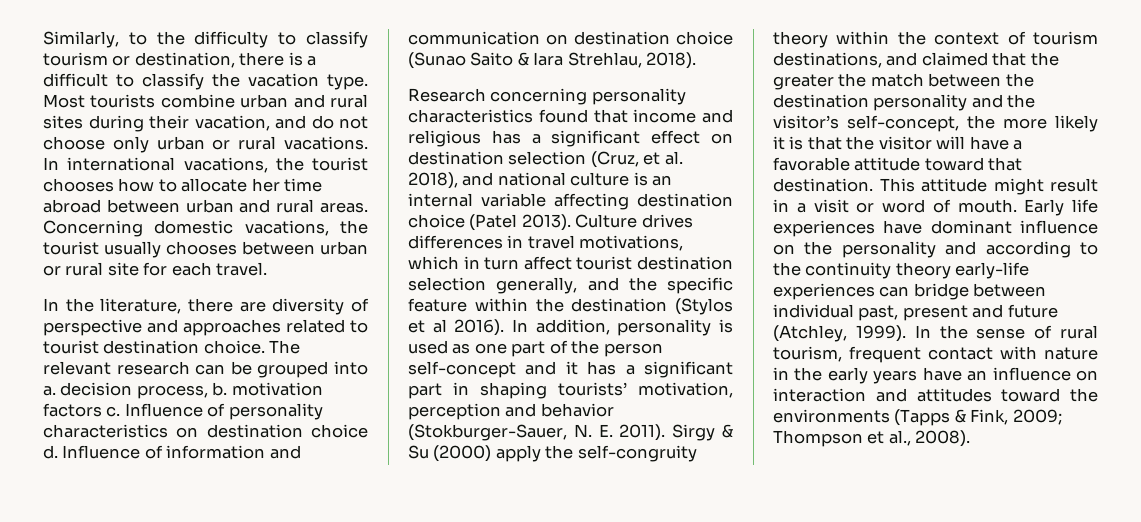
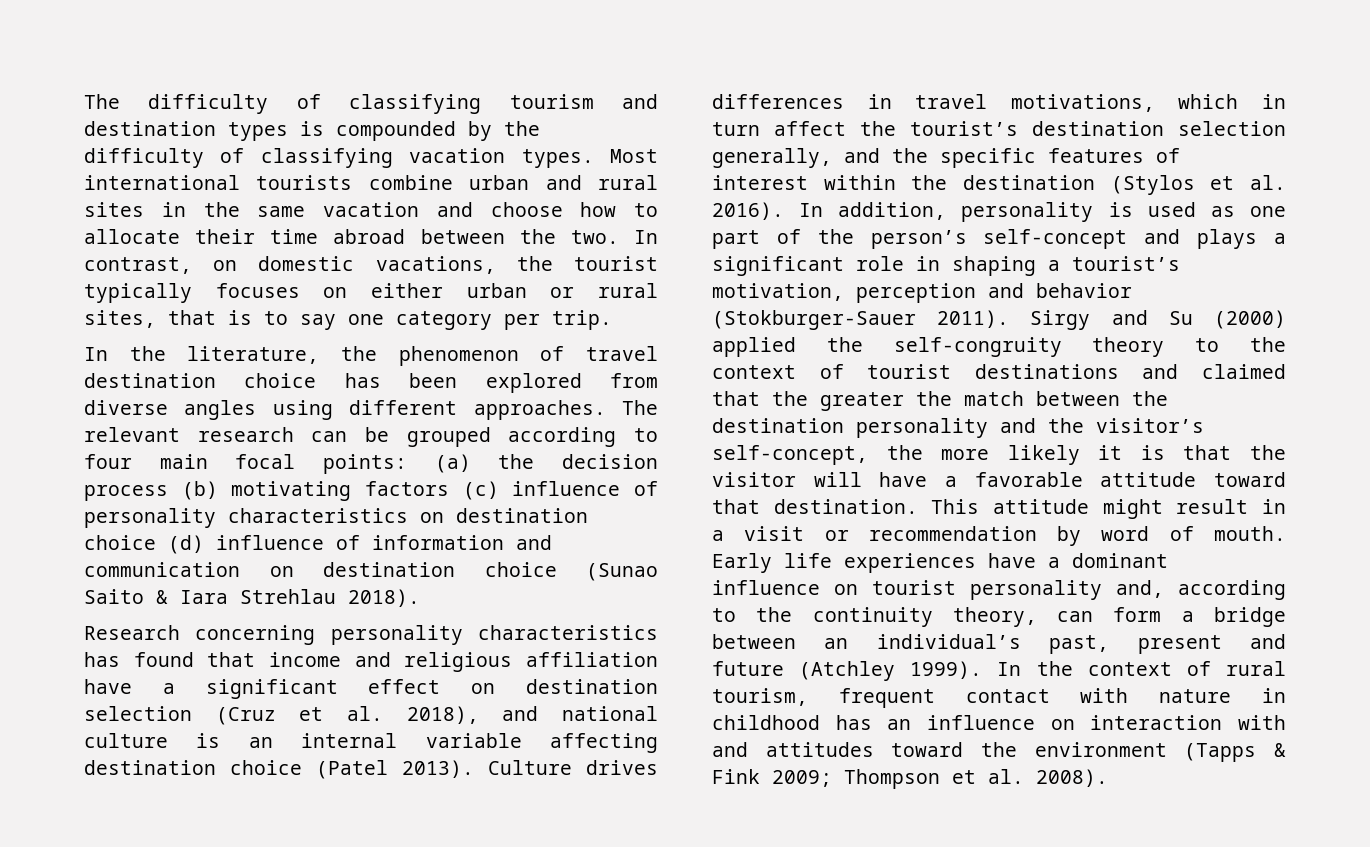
- Similarly, to the difficulty to classify tourism or destination, there is a difficult to classify the vacation type. Most tourists combine urban and rural sites during their vacation, and do not choose only urban or rural vacations. In international vacations, the tourist chooses how to allocate her time abroad between urban and rural areas. Concerning domestic vacations, the tourist usually chooses between urban or rural site for each travel.
- In the literature, there are diversity of perspective and approaches related to tourist destination choice.
+ The difficulty of classifying tourism and destination types is compounded by the difficulty of classifying vacation types. Most international tourists combine urban and rural sites in the same vacation and choose how to allocate their time abroad between the two. In contrast, on domestic vacations, the tourist typically focuses on either urban or rural sites, that is to say one category per trip.
+ In the literature, the phenomenon of travel destination choice has been explored from diverse angles using different approaches.
- The relevant research can be grouped into a. decision process, b. motivation factors c. Influence of personality characteristics on destination choice d. Influence of information and communication on destination choice (Sunao Saito & Iara Strehlau, 2018).
+ The relevant research can be grouped according to four main focal points: (a) the decision process (b) motivating factors (c) influence of personality characteristics on destination choice (d) influence of information and communication on destination choice (Sunao Saito & Iara Strehlau 2018).
- Research concerning personality characteristics found that income and religious has a significant effect on destination selection (Cruz, et al. 2018), and national culture is an internal variable affecting destination choice (Patel 2013).
+ Research concerning personality characteristics has found that income and religious affiliation have a significant effect on destination selection (Cruz et al. 2018), and national culture is an internal variable affecting destination choice (Patel 2013).
- Culture drives differences in travel motivations, which in turn affect tourist destination selection generally, and the specific feature within the destination (Stylos et al 2016).
+ Culture drives differences in travel motivations, which in turn affect the tourist’s destination selection generally, and the specific features of interest within the destination (Stylos et al. 2016).
- In addition, personality is used as one part of the person self-concept and it has a significant part in shaping tourists’ motivation, perception and behavior (Stokburger-Sauer, N. E. 2011).
+ In addition, personality is used as one part of the person’s self-concept and plays a significant role in shaping a tourist’s motivation, perception and behavior (Stokburger-Sauer 2011).
- Sirgy & Su (2000) apply the self-congruity theory within the context of tourism destinations, and claimed that the greater the match between the destination personality and the visitor’s self-concept, the more likely it is that the visitor will have a favorable attitude toward that destination.
+ Sirgy and Su (2000) applied the self-congruity theory to the context of tourist destinations and claimed that the greater the match between the destination personality and the visitor’s self-concept, the more likely it is that the visitor will have a favorable attitude toward that destination.
- This attitude might result in a visit or word of mouth.
+ This attitude might result in a visit or recommendation by word of mouth.
- Early life experiences have dominant influence on the personality and according to the continuity theory early-life experiences can bridge between individual past, present and future (Atchley, 1999).
+ Early life experiences have a dominant influence on tourist personality and, according to the continuity theory, can form a bridge between an individual’s past, present and future (Atchley 1999).
- In the sense of rural tourism, frequent contact with nature in the early years have an influence on interaction and attitudes toward the environments (Tapps & Fink, 2009; Thompson et al., 2008).
+ In the context of rural tourism, frequent contact with nature in childhood has an influence on interaction with and attitudes toward the environment (Tapps & Fink 2009; Thompson et al. 2008).

